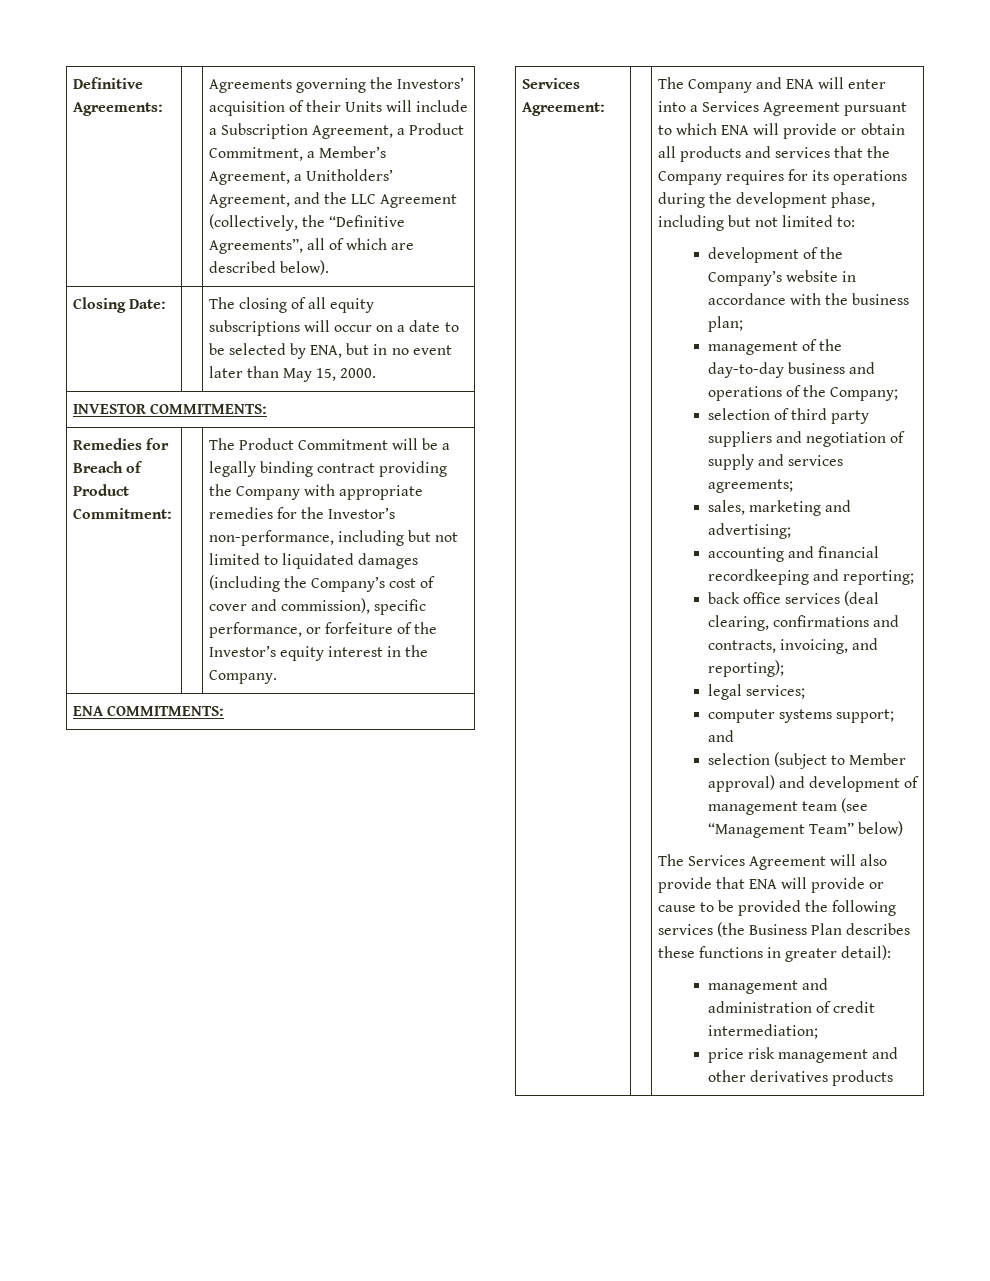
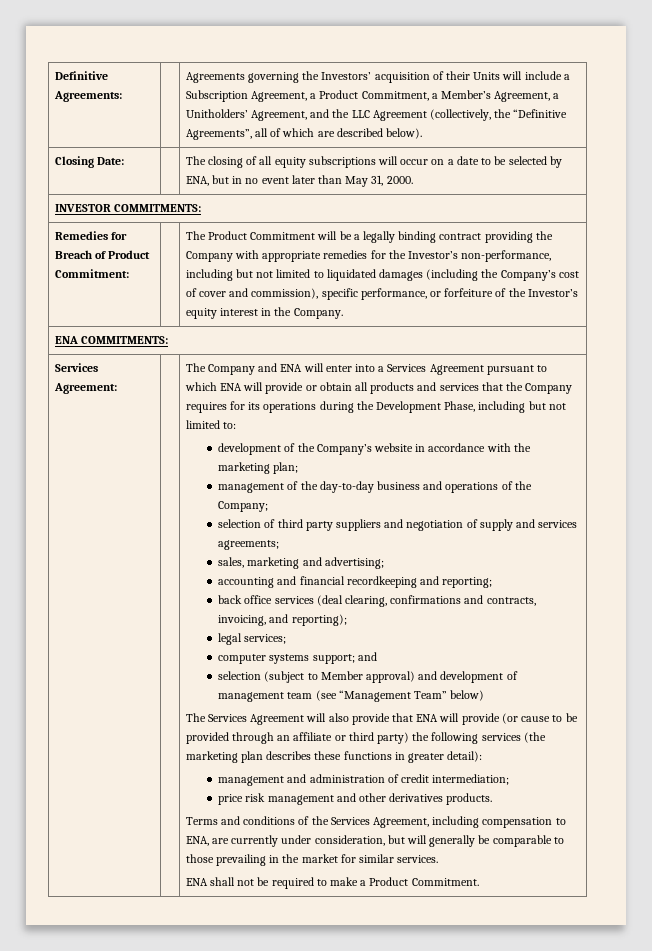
- Closing Date: | | The closing of all equity subscriptions will occur on a date to be selected by ENA, but in no event later than May 15, 2000.
+ Closing Date: | | The closing of all equity subscriptions will occur on a date to be selected by ENA, but in no event later than May 31, 2000.
- The Company and ENA will enter into a Services Agreement pursuant to which ENA will provide or obtain all products and services that the Company requires for its operations during the development phase, including but not limited to:
+ The Company and ENA will enter into a Services Agreement pursuant to which ENA will provide or obtain all products and services that the Company requires for its operations during the Development Phase, including but not limited to:
- development of the Company’s website in accordance with the business plan;
+ development of the Company’s website in accordance with the marketing plan;
- The Services Agreement will also provide that ENA will provide or cause to be provided the following services (the Business Plan describes these functions in greater detail):
+ The Services Agreement will also provide that ENA will provide (or cause to be provided through an affiliate or third party) the following services (the marketing plan describes these functions in greater detail):
- price risk management and other derivatives products
+ price risk management and other derivatives products.
+ Terms and conditions of the Services Agreement, including compensation to ENA, are currently under consideration, but will generally be comparable to those prevailing in the market for similar services.
+ ENA shall not be required to make a Product Commitment.

